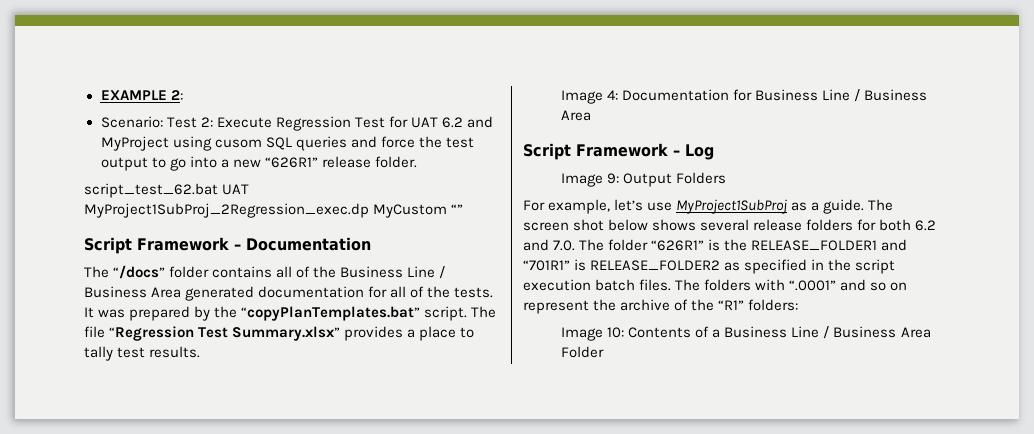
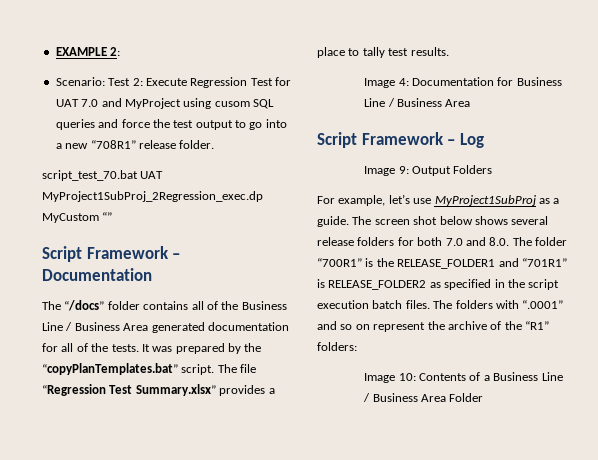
- Scenario: Test 2: Execute Regression Test for UAT 6.2 and MyProject using cusom SQL queries and force the test output to go into a new “626R1” release folder.
+ Scenario: Test 2: Execute Regression Test for UAT 7.0 and MyProject using cusom SQL queries and force the test output to go into a new “708R1” release folder.
- script_test_62.bat UAT MyProject1SubProj_2Regression_exec.dp MyCustom “”
+ script_test_70.bat UAT MyProject1SubProj_2Regression_exec.dp MyCustom “”
- The screen shot below shows several release folders for both 6.2 and 7.0. The folder “626R1” is the RELEASE_FOLDER1 and “701R1” is RELEASE_FOLDER2 as specified in the script execution batch files.
+ The screen shot below shows several release folders for both 7.0 and 8.0. The folder “700R1” is the RELEASE_FOLDER1 and “701R1” is RELEASE_FOLDER2 as specified in the script execution batch files.

